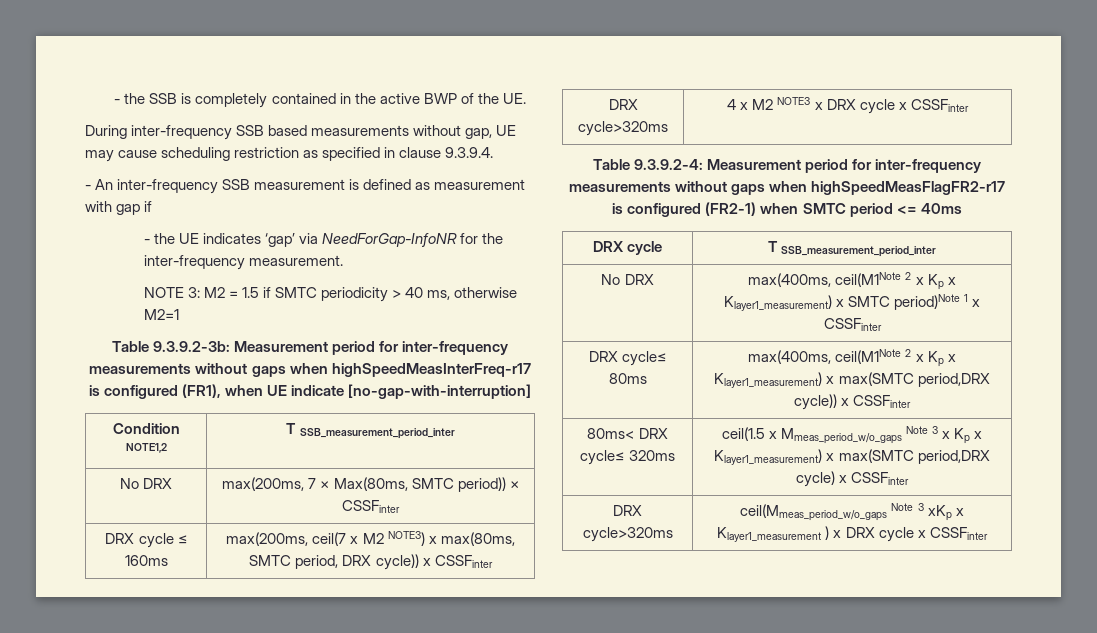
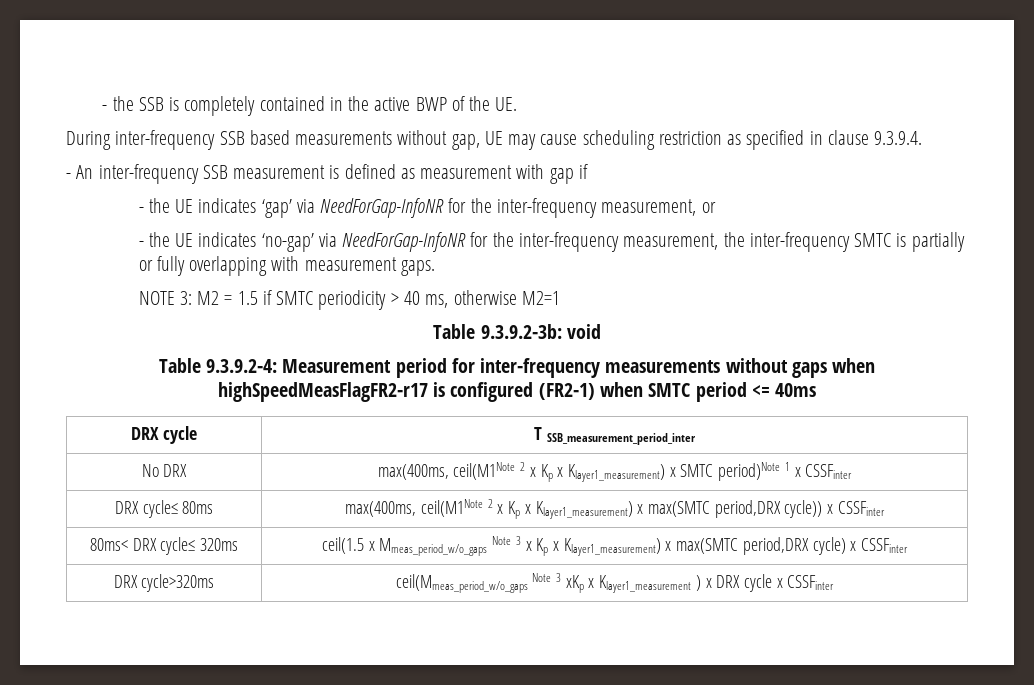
- - the UE indicates ‘gap’ via NeedForGap-InfoNR for the inter-frequency measurement.
+ - the UE indicates ‘gap’ via NeedForGap-InfoNR for the inter-frequency measurement, or
+ - the UE indicates ‘no-gap’ via NeedForGap-InfoNR for the inter-frequency measurement, the inter-frequency SMTC is partially or fully overlapping with measurement gaps.
- Table 9.3.9.2-3b: Measurement period for inter-frequency measurements without gaps when highSpeedMeasInterFreq-r17 is configured (FR1), when UE indicate [no-gap-with-interruption]
- Condition NOTE1,2 | T SSB_measurement_period_inter
- No DRX | max(200ms, 7 × Max(80ms, SMTC period)) × CSSFinter
- DRX cycle ≤ 160ms | max(200ms, ceil(7 x M2 NOTE3) x max(80ms, SMTC period, DRX cycle)) x CSSFinter
- DRX cycle>320ms | 4 x M2 NOTE3 x DRX cycle x CSSFinter
+ Table 9.3.9.2-3b: void

